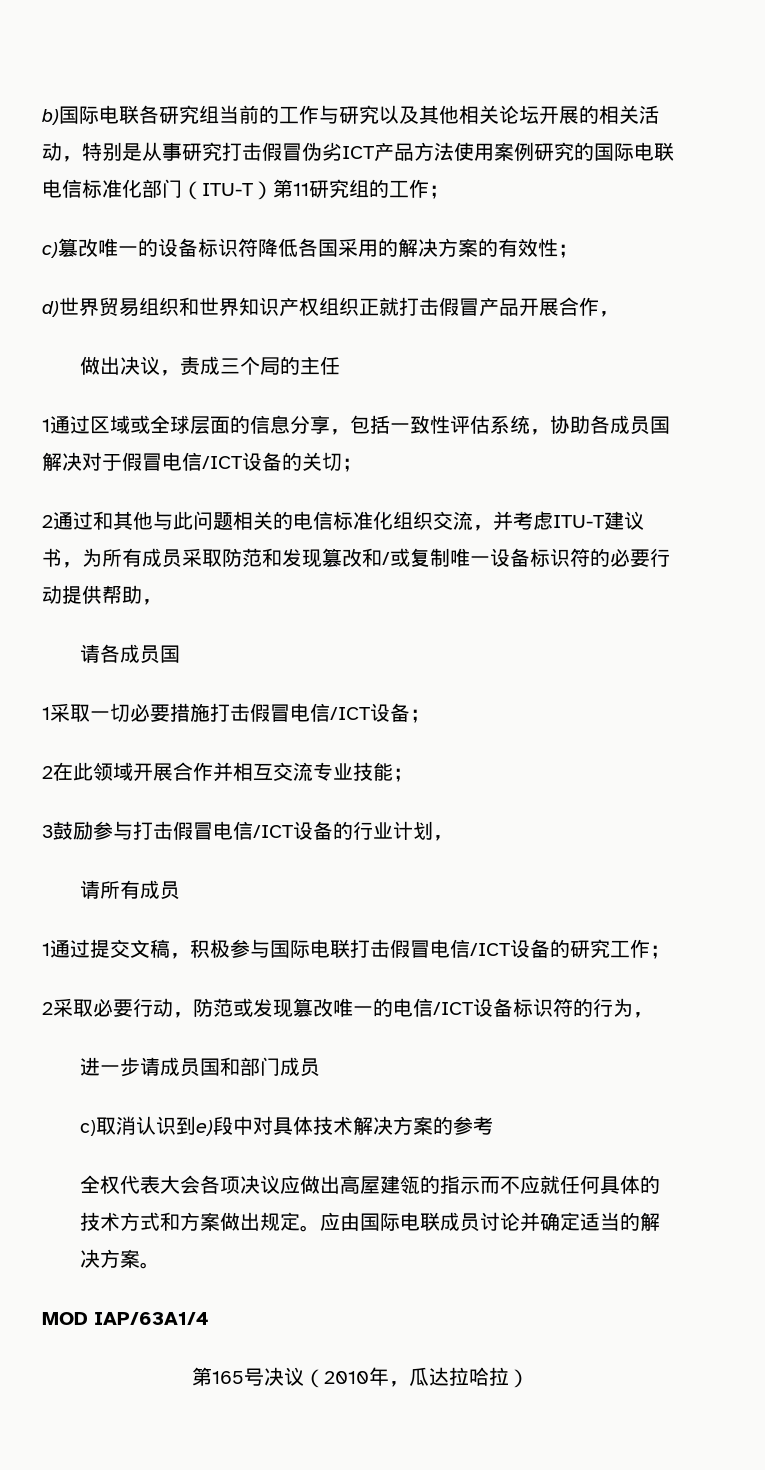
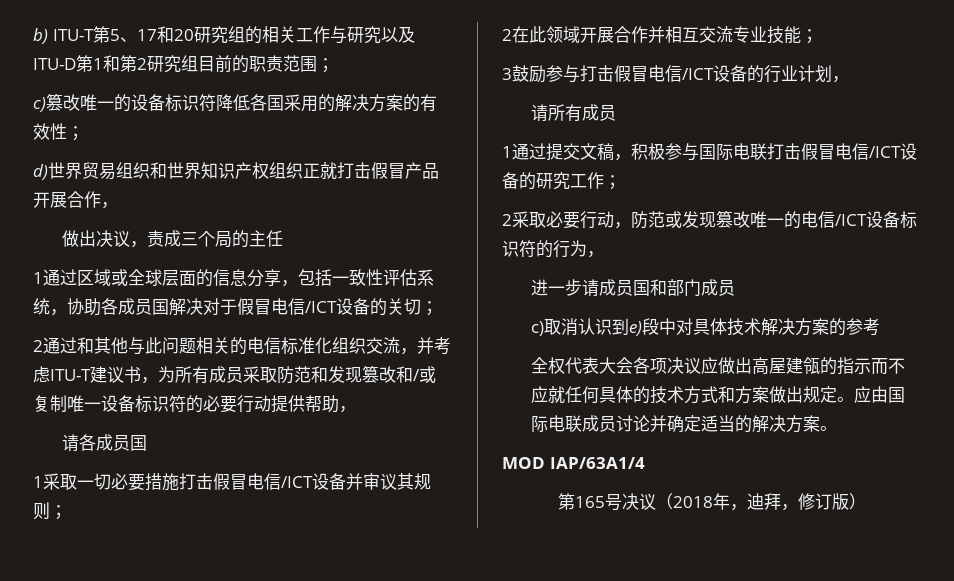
- b)国际电联各研究组当前的工作与研究以及其他相关论坛开展的相关活动，特别是从事研究打击假冒伪劣ICT产品方法使用案例研究的国际电联电信标准化部门（ITU-T）第11研究组的工作；
+ b) ITU-T第5、17和20研究组的相关工作与研究以及ITU-D第1和第2研究组目前的职责范围；
- 1采取一切必要措施打击假冒电信/ICT设备；
+ 1采取一切必要措施打击假冒电信/ICT设备并审议其规则；
- 第165号决议（2010年，瓜达拉哈拉）
+ 第165号决议（2018年，迪拜，修订版）

